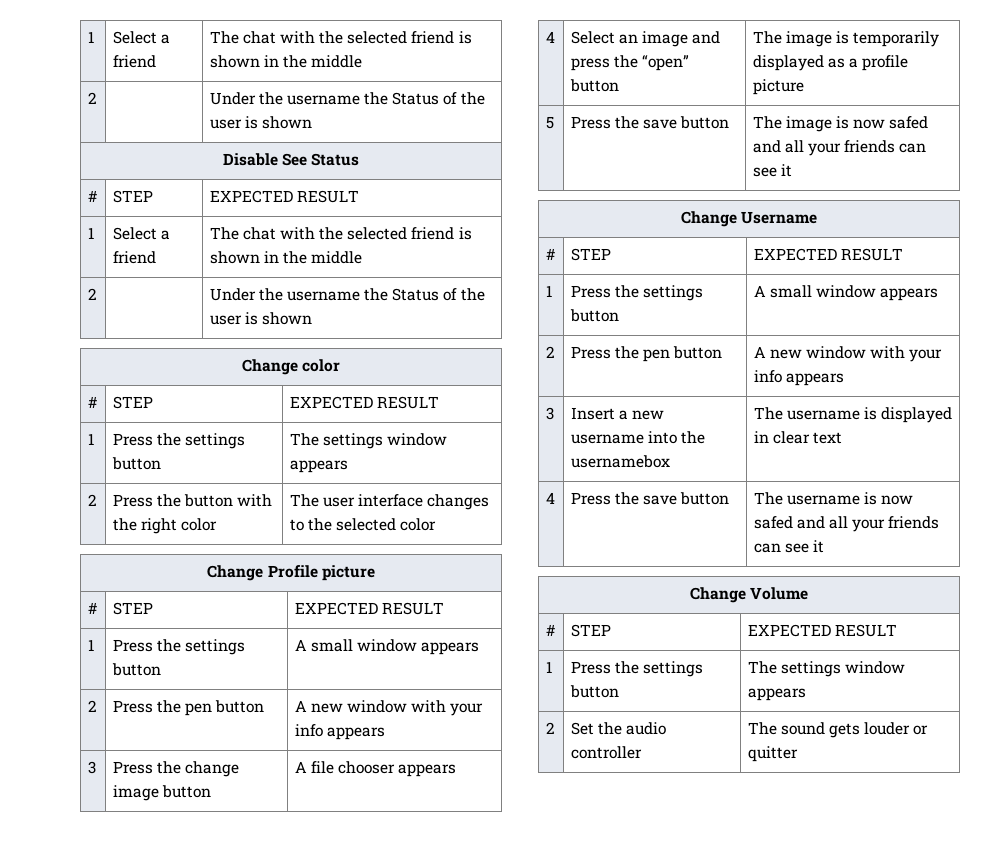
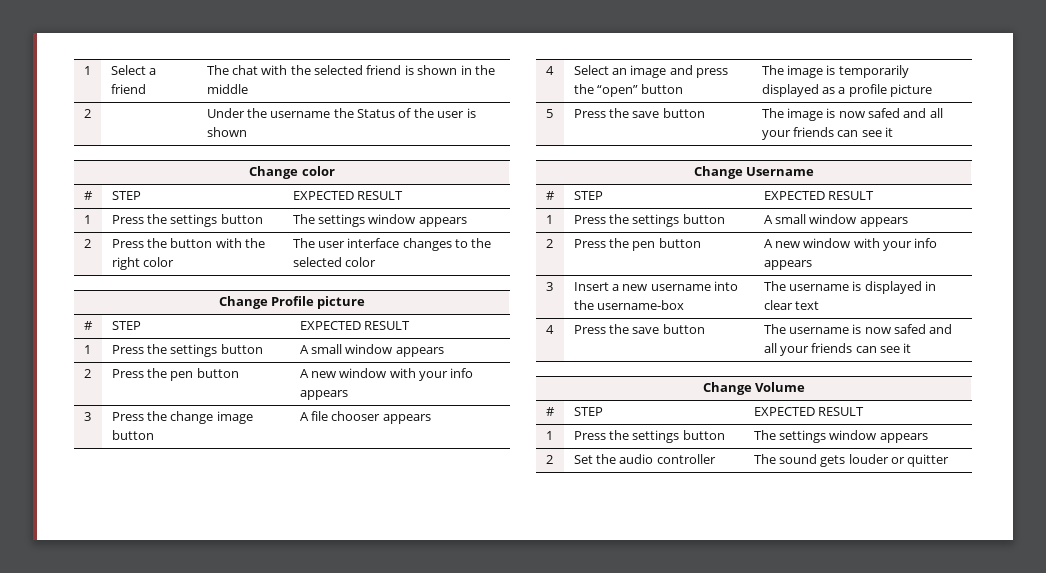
- Disable See Status
- # | STEP | EXPECTED RESULT
- 1 | Select a friend | The chat with the selected friend is shown in the middle
- 2 | | Under the username the Status of the user is shown
- 3 | Insert a new username into the usernamebox | The username is displayed in clear text
+ 3 | Insert a new username into the username-box | The username is displayed in clear text

